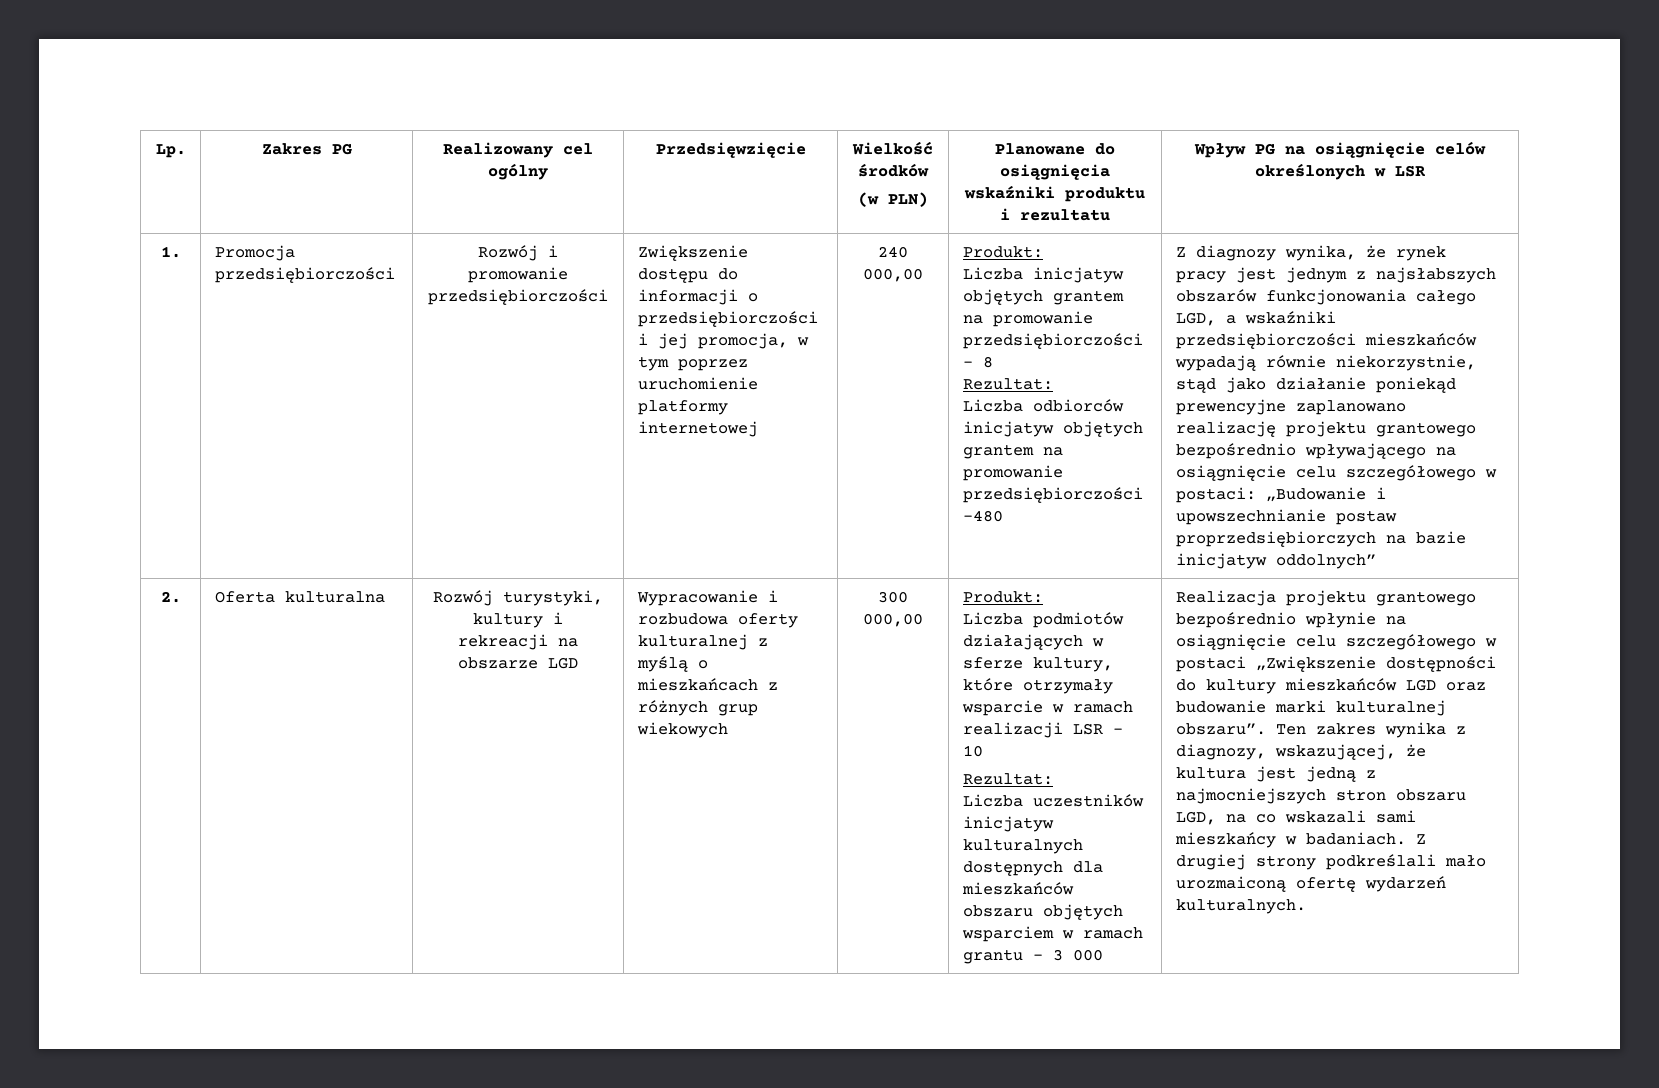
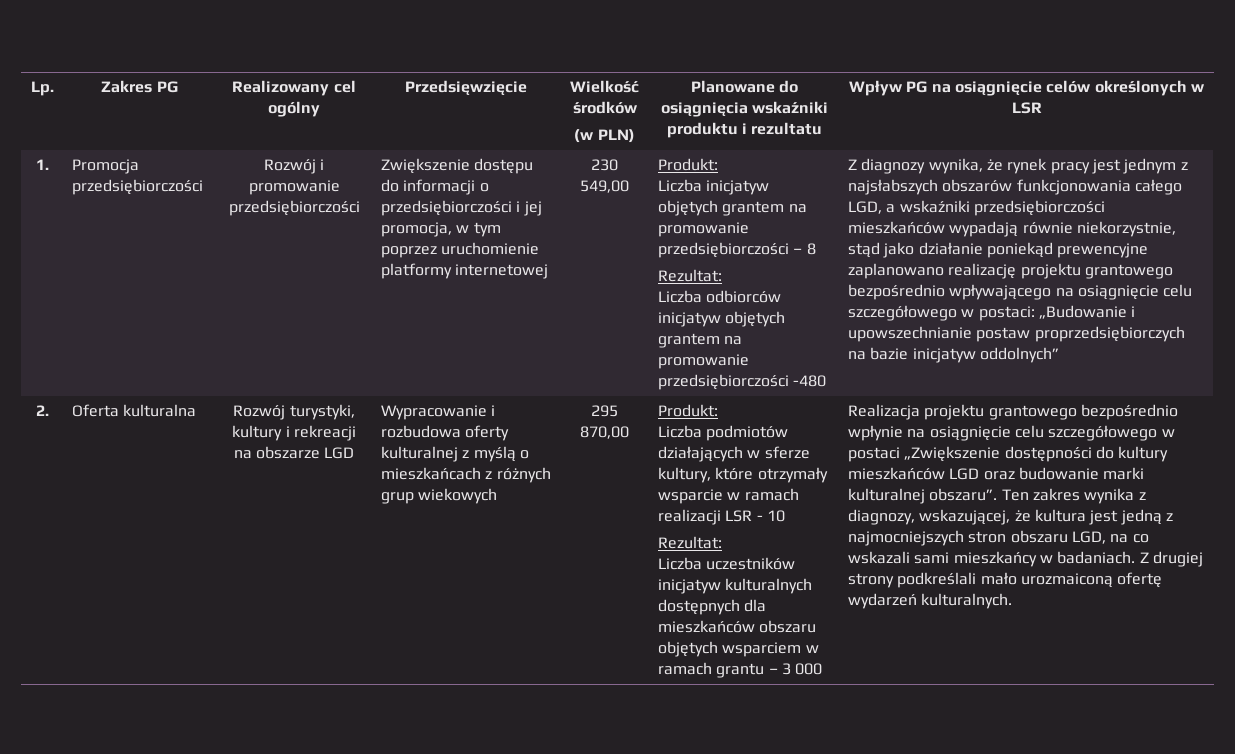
- 240 000,00
+ 230 549,00
- 300 000,00
+ 295 870,00

